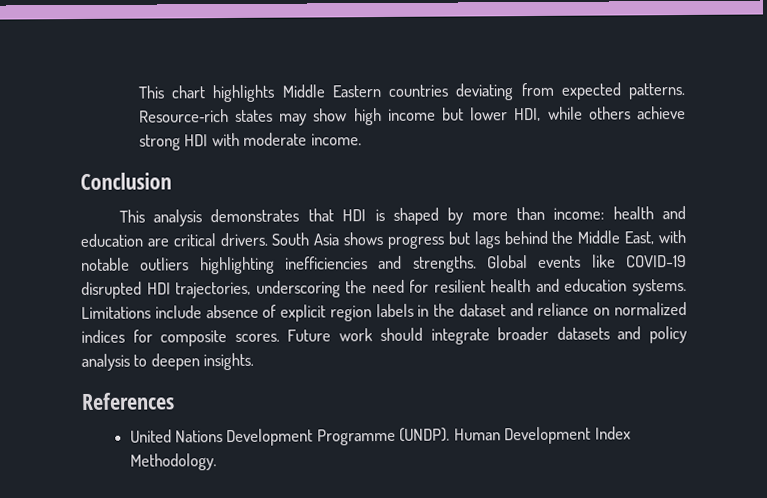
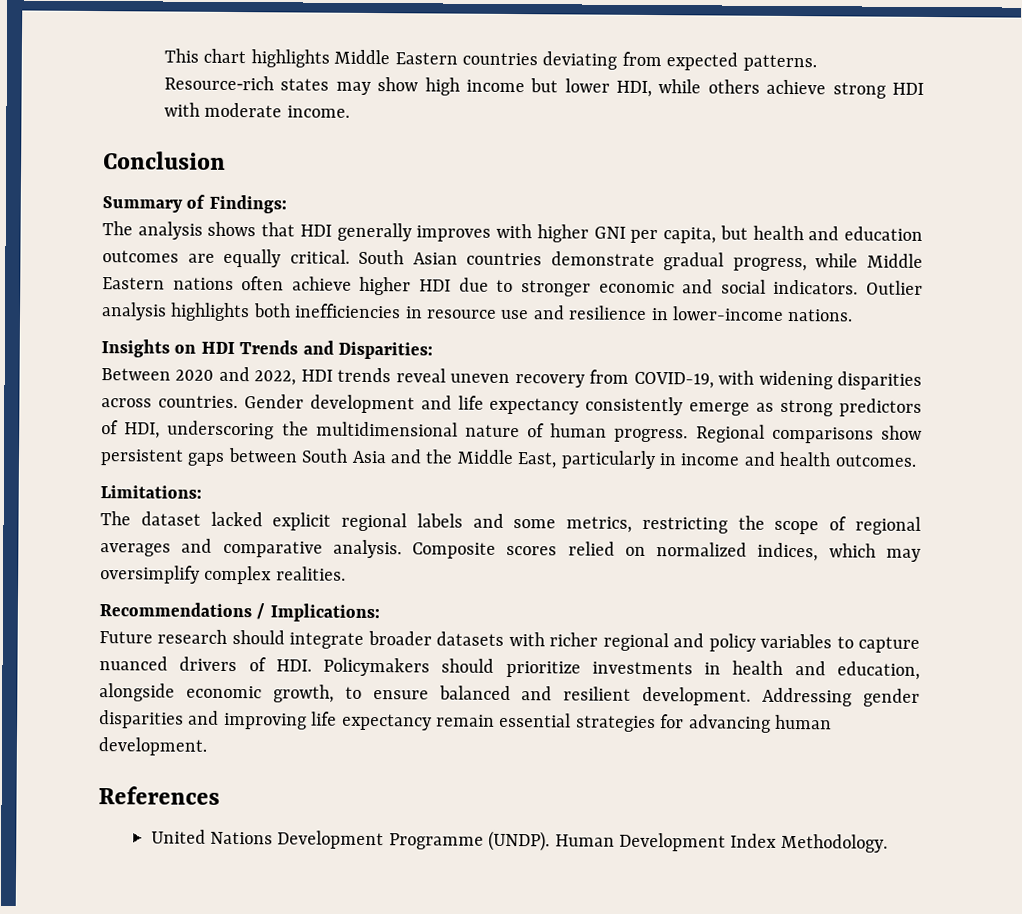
- This analysis demonstrates that HDI is shaped by more than income: health and education are critical drivers. South Asia shows progress but lags behind the Middle East, with notable outliers highlighting inefficiencies and strengths. Global events like COVID-19 disrupted HDI trajectories, underscoring the need for resilient health and education systems. Limitations include absence of explicit region labels in the dataset and reliance on normalized indices for composite scores. Future work should integrate broader datasets and policy analysis to deepen insights.
+ Summary of Findings:
+ The analysis shows that HDI generally improves with higher GNI per capita, but health and education outcomes are equally critical. South Asian countries demonstrate gradual progress, while Middle Eastern nations often achieve higher HDI due to stronger economic and social indicators. Outlier analysis highlights both inefficiencies in resource use and resilience in lower-income nations.
+ Insights on HDI Trends and Disparities:
+ Between 2020 and 2022, HDI trends reveal uneven recovery from COVID-19, with widening disparities across countries. Gender development and life expectancy consistently emerge as strong predictors of HDI, underscoring the multidimensional nature of human progress. Regional comparisons show persistent gaps between South Asia and the Middle East, particularly in income and health outcomes.
+ Limitations:
+ The dataset lacked explicit regional labels and some metrics, restricting the scope of regional averages and comparative analysis. Composite scores relied on normalized indices, which may oversimplify complex realities.
+ Recommendations / Implications:
+ Future research should integrate broader datasets with richer regional and policy variables to capture nuanced drivers of HDI. Policymakers should prioritize investments in health and education, alongside economic growth, to ensure balanced and resilient development. Addressing gender disparities and improving life expectancy remain essential strategies for advancing human development.

